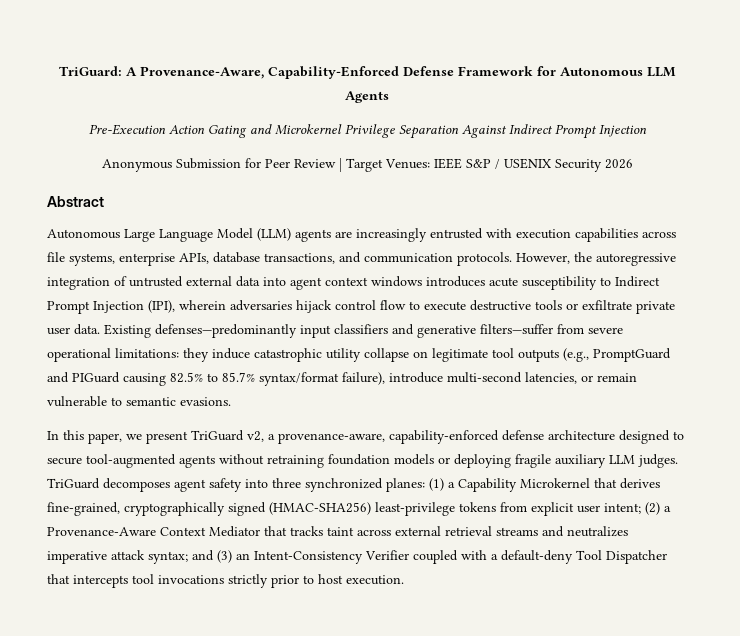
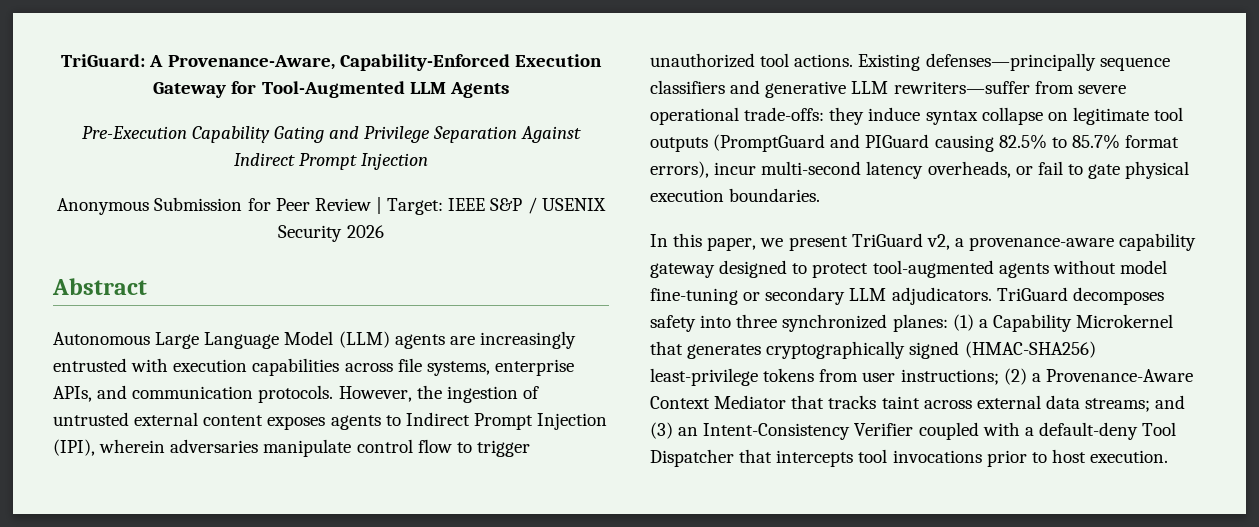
- TriGuard: A Provenance-Aware, Capability-Enforced Defense Framework for Autonomous LLM Agents
+ TriGuard: A Provenance-Aware, Capability-Enforced Execution Gateway for Tool-Augmented LLM Agents
- Pre-Execution Action Gating and Microkernel Privilege Separation Against Indirect Prompt Injection
+ Pre-Execution Capability Gating and Privilege Separation Against Indirect Prompt Injection
- Anonymous Submission for Peer Review | Target Venues: IEEE S&P / USENIX Security 2026
+ Anonymous Submission for Peer Review | Target: IEEE S&P / USENIX Security 2026
- Autonomous Large Language Model (LLM) agents are increasingly entrusted with execution capabilities across file systems, enterprise APIs, database transactions, and communication protocols.
+ Autonomous Large Language Model (LLM) agents are increasingly entrusted with execution capabilities across file systems, enterprise APIs, and communication protocols.
- However, the autoregressive integration of untrusted external data into agent context windows introduces acute susceptibility to Indirect Prompt Injection (IPI), wherein adversaries hijack control flow to execute destructive tools or exfiltrate private user data. Existing defenses—predominantly input classifiers and generative filters—suffer from severe operational limitations: they induce catastrophic utility collapse on legitimate tool outputs (e.g., PromptGuard and PIGuard causing 82.5% to 85.7% syntax/format failure), introduce multi-second latencies, or remain vulnerable to semantic evasions.
+ However, the ingestion of untrusted external content exposes agents to Indirect Prompt Injection (IPI), wherein adversaries manipulate control flow to trigger unauthorized tool actions. Existing defenses—principally sequence classifiers and generative LLM rewriters—suffer from severe operational trade-offs: they induce syntax collapse on legitimate tool outputs (PromptGuard and PIGuard causing 82.5% to 85.7% format errors), incur multi-second latency overheads, or fail to gate physical execution boundaries.
- In this paper, we present TriGuard v2, a provenance-aware, capability-enforced defense architecture designed to secure tool-augmented agents without retraining foundation models or deploying fragile auxiliary LLM judges.
+ In this paper, we present TriGuard v2, a provenance-aware capability gateway designed to protect tool-augmented agents without model fine-tuning or secondary LLM adjudicators.
- TriGuard decomposes agent safety into three synchronized planes: (1) a Capability Microkernel that derives fine-grained, cryptographically signed (HMAC-SHA256) least-privilege tokens from explicit user intent; (2) a Provenance-Aware Context Mediator that tracks taint across external retrieval streams and neutralizes imperative attack syntax; and (3) an Intent-Consistency Verifier coupled with a default-deny Tool Dispatcher that intercepts tool invocations strictly prior to host execution.
+ TriGuard decomposes safety into three synchronized planes: (1) a Capability Microkernel that generates cryptographically signed (HMAC-SHA256) least-privilege tokens from user instructions; (2) a Provenance-Aware Context Mediator that tracks taint across external data streams; and (3) an Intent-Consistency Verifier coupled with a default-deny Tool Dispatcher that intercepts tool invocations prior to host execution.

